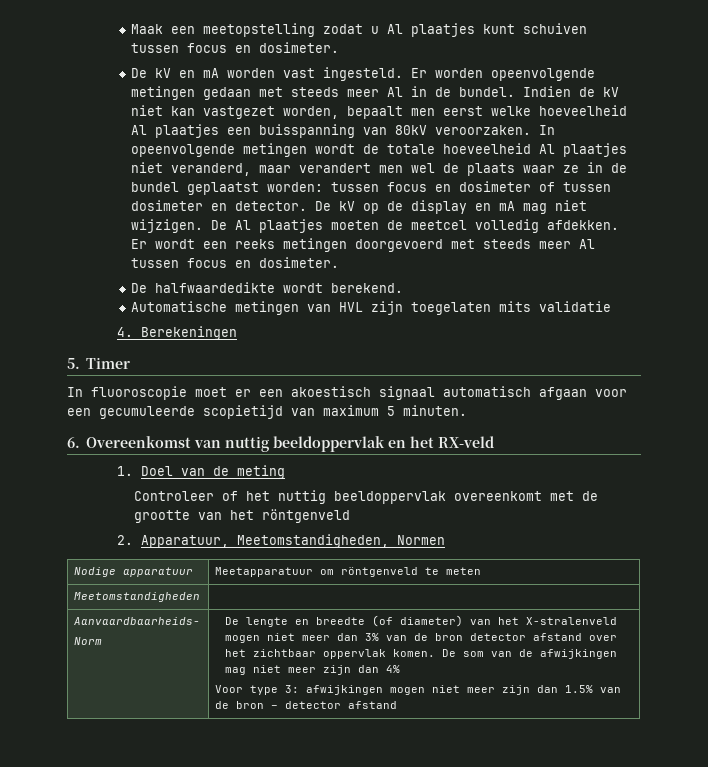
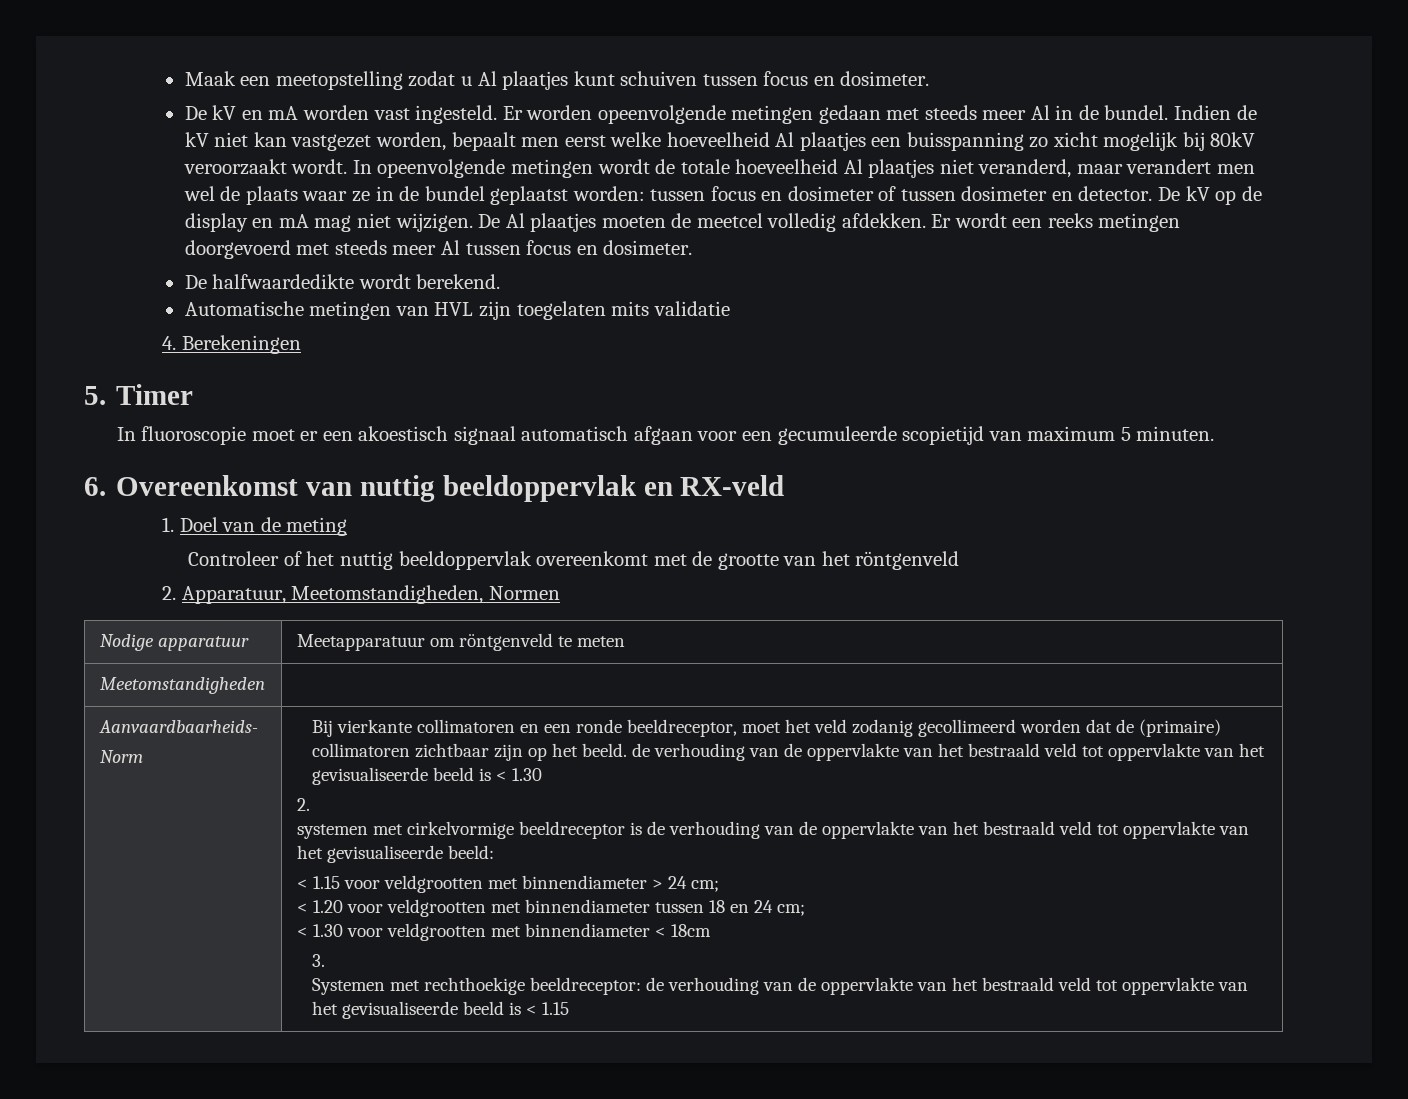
- Indien de kV niet kan vastgezet worden, bepaalt men eerst welke hoeveelheid Al plaatjes een buisspanning van 80kV veroorzaken.
+ Indien de kV niet kan vastgezet worden, bepaalt men eerst welke hoeveelheid Al plaatjes een buisspanning zo xicht mogelijk bij 80kV veroorzaakt wordt.
- 6. Overeenkomst van nuttig beeldoppervlak en het RX-veld
+ 6. Overeenkomst van nuttig beeldoppervlak en RX-veld
- De lengte en breedte (of diameter) van het X-stralenveld mogen niet meer dan 3% van de bron detector afstand over het zichtbaar oppervlak komen. De som van de afwijkingen mag niet meer zijn dan 4%
- Voor type 3: afwijkingen mogen niet meer zijn dan 1.5% van de bron – detector afstand
+ Bij vierkante collimatoren en een ronde beeldreceptor, moet het veld zodanig gecollimeerd worden dat de (primaire) collimatoren zichtbaar zijn op het beeld. de verhouding van de oppervlakte van het bestraald veld tot oppervlakte van het gevisualiseerde beeld is < 1.30
+ 2.
+ systemen met cirkelvormige beeldreceptor is de verhouding van de oppervlakte van het bestraald veld tot oppervlakte van het gevisualiseerde beeld:
+ < 1.15 voor veldgrootten met binnendiameter > 24 cm;
+ < 1.20 voor veldgrootten met binnendiameter tussen 18 en 24 cm;
+ < 1.30 voor veldgrootten met binnendiameter < 18cm
+ 3.
+ Systemen met rechthoekige beeldreceptor: de verhouding van de oppervlakte van het bestraald veld tot oppervlakte van het gevisualiseerde beeld is < 1.15

